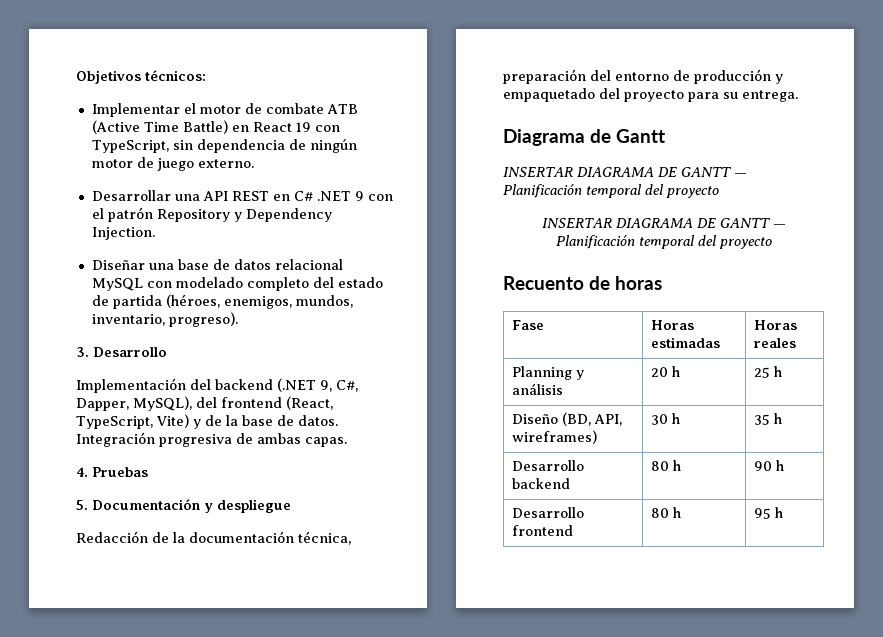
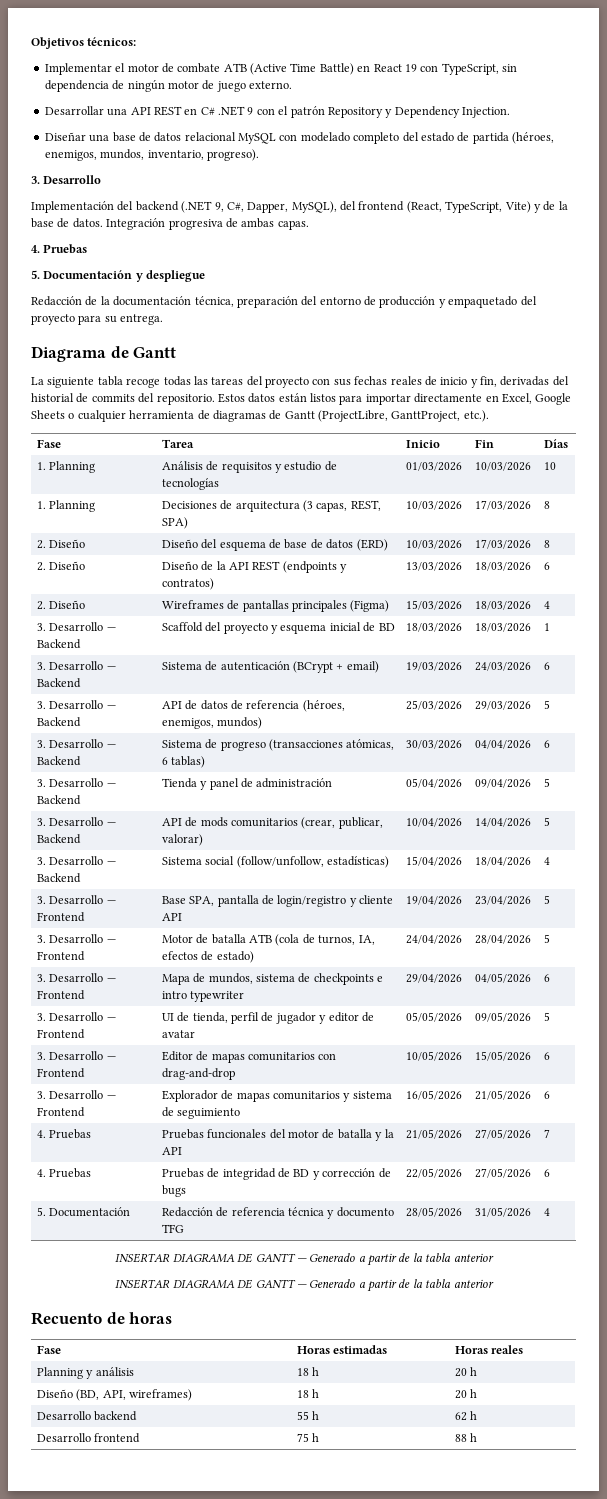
  Diagrama de Gantt
- INSERTAR DIAGRAMA DE GANTT — Planificación temporal del proyecto
- INSERTAR DIAGRAMA DE GANTT — Planificación temporal del proyecto
+ La siguiente tabla recoge todas las tareas del proyecto con sus fechas reales de inicio y fin, derivadas del historial de commits del repositorio. Estos datos están listos para importar directamente en Excel, Google Sheets o cualquier herramienta de diagramas de Gantt (ProjectLibre, GanttProject, etc.).
+ Fase | Tarea | Inicio | Fin | Días
+ 1. Planning | Análisis de requisitos y estudio de tecnologías | 01/03/2026 | 10/03/2026 | 10
+ 1. Planning | Decisiones de arquitectura (3 capas, REST, SPA) | 10/03/2026 | 17/03/2026 | 8
+ 2. Diseño | Diseño del esquema de base de datos (ERD) | 10/03/2026 | 17/03/2026 | 8
+ 2. Diseño | Diseño de la API REST (endpoints y contratos) | 13/03/2026 | 18/03/2026 | 6
+ 2. Diseño | Wireframes de pantallas principales (Figma) | 15/03/2026 | 18/03/2026 | 4
+ 3. Desarrollo — Backend | Scaffold del proyecto y esquema inicial de BD | 18/03/2026 | 18/03/2026 | 1
+ 3. Desarrollo — Backend | Sistema de autenticación (BCrypt + email) | 19/03/2026 | 24/03/2026 | 6
+ 3. Desarrollo — Backend | API de datos de referencia (héroes, enemigos, mundos) | 25/03/2026 | 29/03/2026 | 5
+ 3. Desarrollo — Backend | Sistema de progreso (transacciones atómicas, 6 tablas) | 30/03/2026 | 04/04/2026 | 6
+ 3. Desarrollo — Backend | Tienda y panel de administración | 05/04/2026 | 09/04/2026 | 5
+ 3. Desarrollo — Backend | API de mods comunitarios (crear, publicar, valorar) | 10/04/2026 | 14/04/2026 | 5
+ 3. Desarrollo — Backend | Sistema social (follow/unfollow, estadísticas) | 15/04/2026 | 18/04/2026 | 4
+ 3. Desarrollo — Frontend | Base SPA, pantalla de login/registro y cliente API | 19/04/2026 | 23/04/2026 | 5
+ 3. Desarrollo — Frontend | Motor de batalla ATB (cola de turnos, IA, efectos de estado) | 24/04/2026 | 28/04/2026 | 5
+ 3. Desarrollo — Frontend | Mapa de mundos, sistema de checkpoints e intro typewriter | 29/04/2026 | 04/05/2026 | 6
+ 3. Desarrollo — Frontend | UI de tienda, perfil de jugador y editor de avatar | 05/05/2026 | 09/05/2026 | 5
+ 3. Desarrollo — Frontend | Editor de mapas comunitarios con drag-and-drop | 10/05/2026 | 15/05/2026 | 6
+ 3. Desarrollo — Frontend | Explorador de mapas comunitarios y sistema de seguimiento | 16/05/2026 | 21/05/2026 | 6
+ 4. Pruebas | Pruebas funcionales del motor de batalla y la API | 21/05/2026 | 27/05/2026 | 7
+ 4. Pruebas | Pruebas de integridad de BD y corrección de bugs | 22/05/2026 | 27/05/2026 | 6
+ 5. Documentación | Redacción de referencia técnica y documento TFG | 28/05/2026 | 31/05/2026 | 4
+ INSERTAR DIAGRAMA DE GANTT — Generado a partir de la tabla anterior
+ INSERTAR DIAGRAMA DE GANTT — Generado a partir de la tabla anterior
- Planning y análisis | 20 h | 25 h
+ Planning y análisis | 18 h | 20 h
- Diseño (BD, API, wireframes) | 30 h | 35 h
+ Diseño (BD, API, wireframes) | 18 h | 20 h
- Desarrollo backend | 80 h | 90 h
+ Desarrollo backend | 55 h | 62 h
- Desarrollo frontend | 80 h | 95 h
+ Desarrollo frontend | 75 h | 88 h

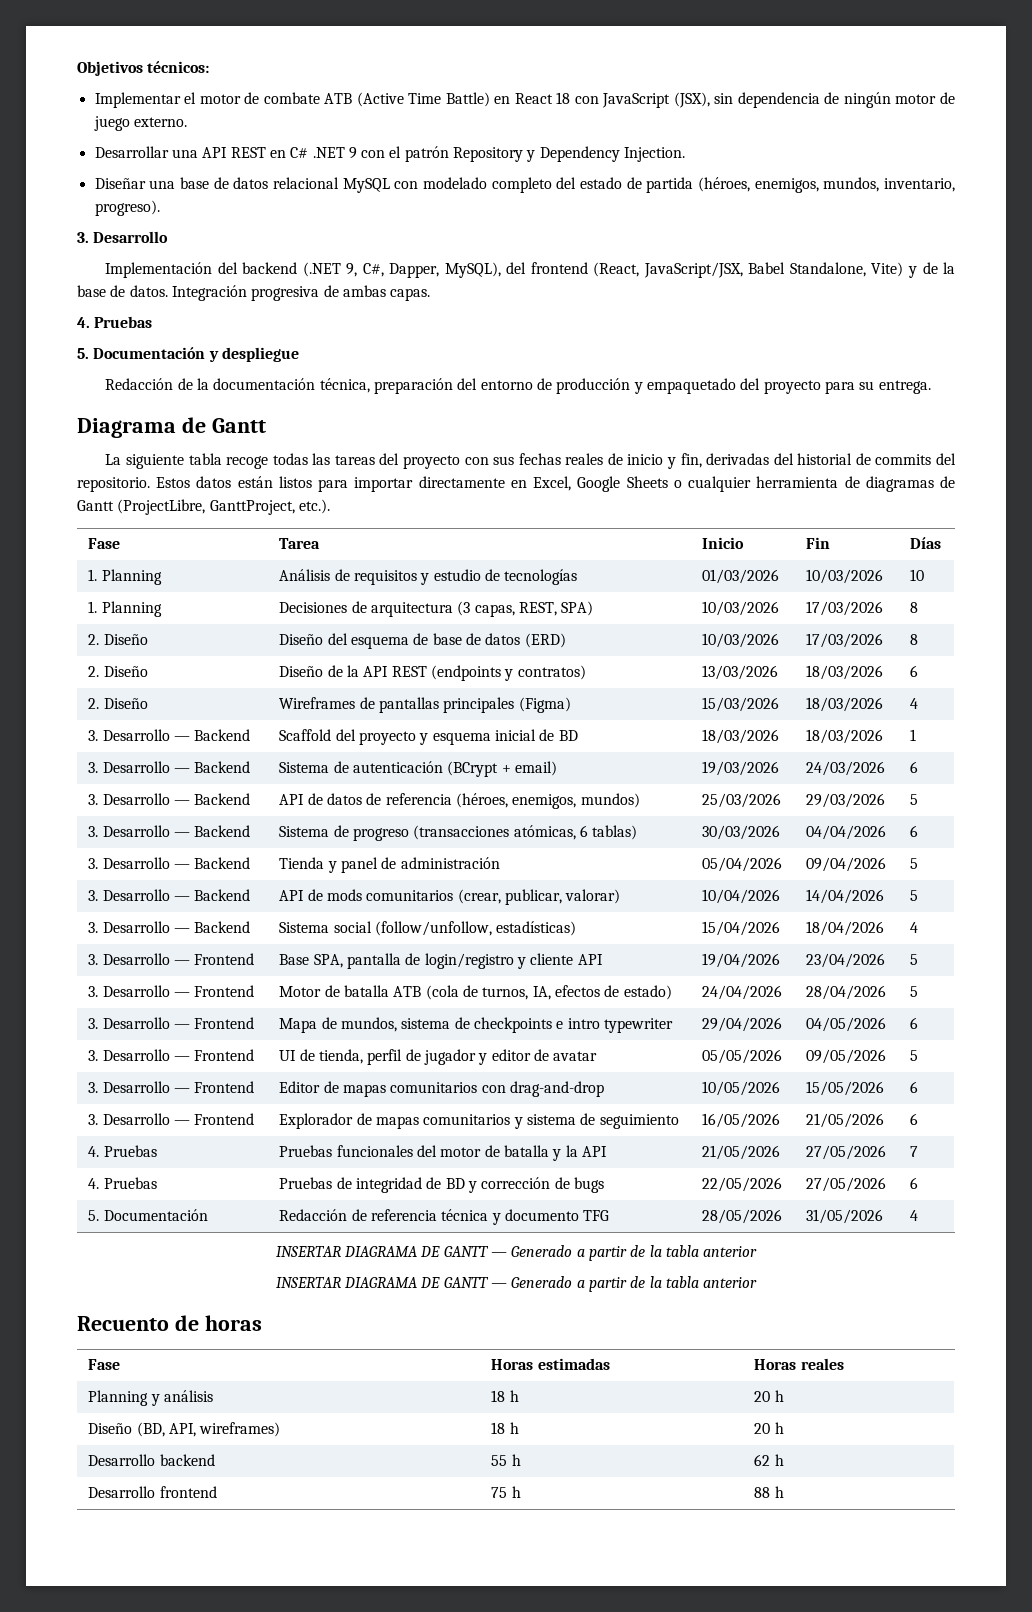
- Implementar el motor de combate ATB (Active Time Battle) en React 19 con TypeScript, sin dependencia de ningún motor de juego externo.
+ Implementar el motor de combate ATB (Active Time Battle) en React 18 con JavaScript (JSX), sin dependencia de ningún motor de juego externo.
- Implementación del backend (.NET 9, C#, Dapper, MySQL), del frontend (React, TypeScript, Vite) y de la base de datos.
+ Implementación del backend (.NET 9, C#, Dapper, MySQL), del frontend (React, JavaScript/JSX, Babel Standalone, Vite) y de la base de datos.

